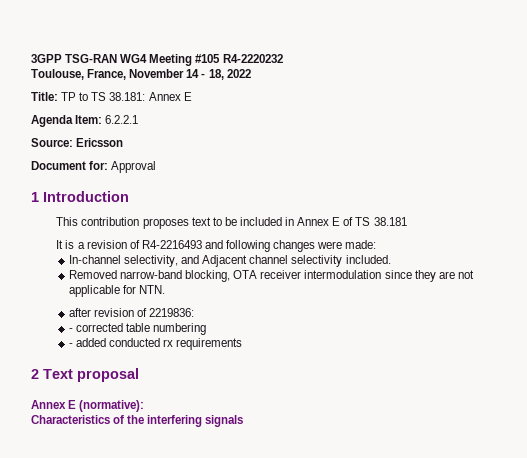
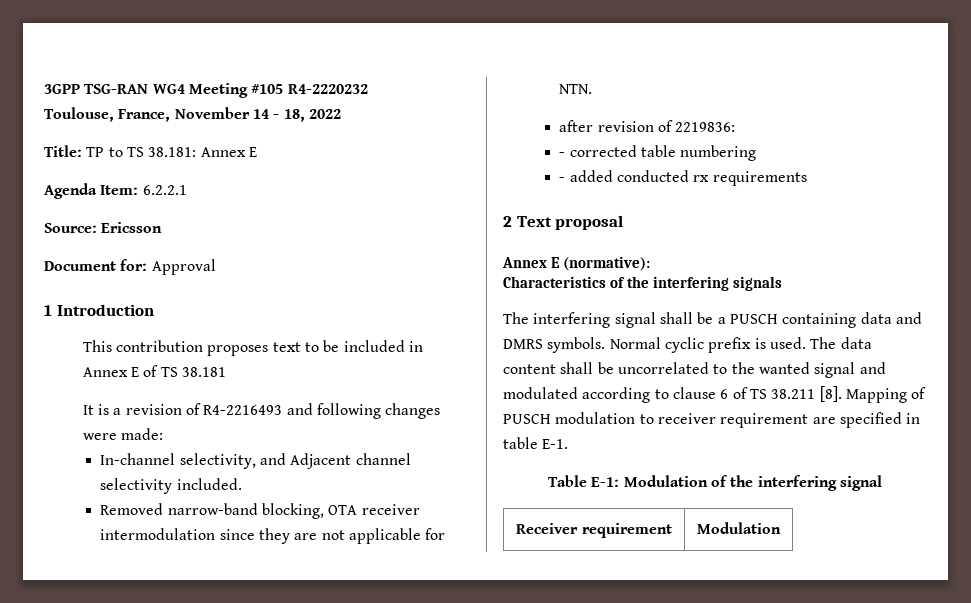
+ The interfering signal shall be a PUSCH containing data and DMRS symbols. Normal cyclic prefix is used. The data content shall be uncorrelated to the wanted signal and modulated according to clause 6 of TS 38.211 [8]. Mapping of PUSCH modulation to receiver requirement are specified in table E-1.
+ Table E-1: Modulation of the interfering signal
+ Receiver requirement | Modulation

